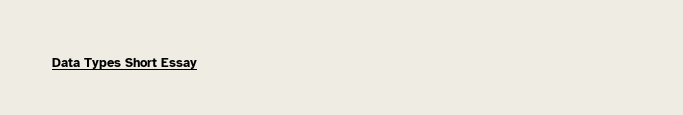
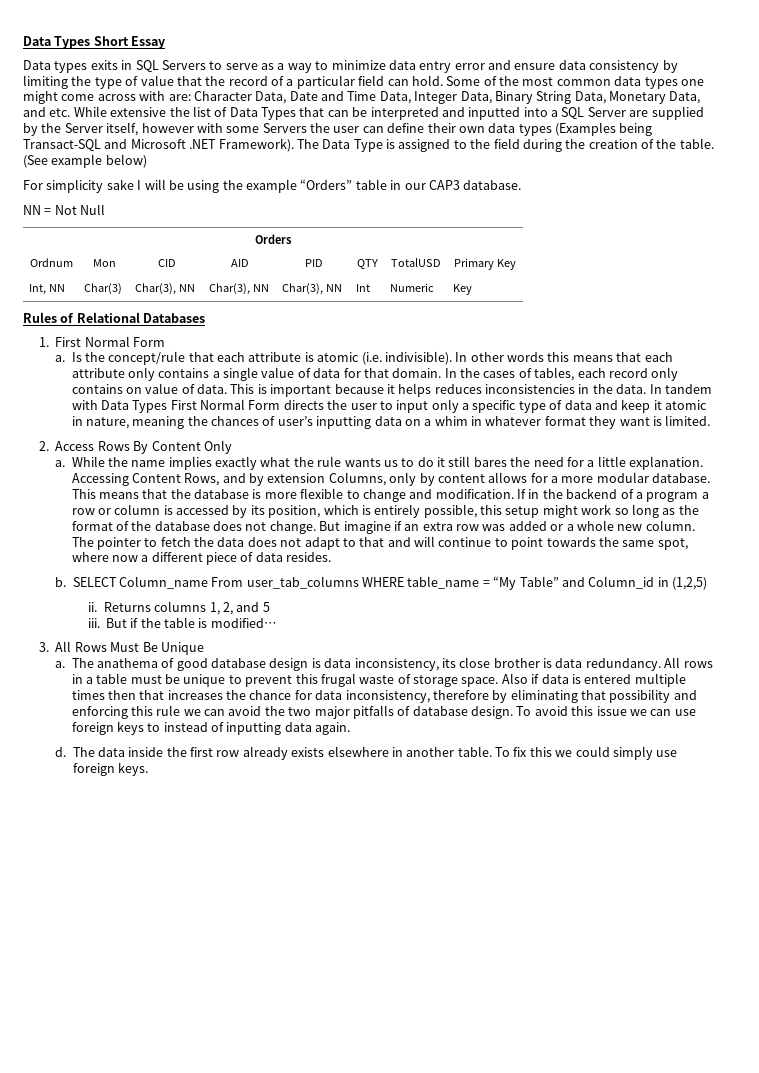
+ Data types exits in SQL Servers to serve as a way to minimize data entry error and ensure data consistency by limiting the type of value that the record of a particular field can hold. Some of the most common data types one might come across with are: Character Data, Date and Time Data, Integer Data, Binary String Data, Monetary Data, and etc. While extensive the list of Data Types that can be interpreted and inputted into a SQL Server are supplied by the Server itself, however with some Servers the user can define their own data types (Examples being Transact-SQL and Microsoft .NET Framework). The Data Type is assigned to the field during the creation of the table. (See example below)
+ For simplicity sake I will be using the example “Orders” table in our CAP3 database.
+ NN = Not Null
+ Orders
+ Ordnum | Mon | CID | AID | PID | QTY | TotalUSD | Primary Key
+ Int, NN | Char(3) | Char(3), NN | Char(3), NN | Char(3), NN | Int | Numeric | Key
+ Rules of Relational Databases
+ 1. First Normal Form
+ a. Is the concept/rule that each attribute is atomic (i.e. indivisible). In other words this means that each attribute only contains a single value of data for that domain. In the cases of tables, each record only contains on value of data. This is important because it helps reduces inconsistencies in the data. In tandem with Data Types First Normal Form directs the user to input only a specific type of data and keep it atomic in nature, meaning the chances of user’s inputting data on a whim in whatever format they want is limited.
+ 2. Access Rows By Content Only
+ a. While the name implies exactly what the rule wants us to do it still bares the need for a little explanation. Accessing Content Rows, and by extension Columns, only by content allows for a more modular database. This means that the database is more flexible to change and modification. If in the backend of a program a row or column is accessed by its position, which is entirely possible, this setup might work so long as the format of the database does not change. But imagine if an extra row was added or a whole new column. The pointer to fetch the data does not adapt to that and will continue to point towards the same spot, where now a different piece of data resides.
+ b. SELECT Column_name From user_tab_columns WHERE table_name = “My Table” and Column_id in (1,2,5)
+ ii. Returns columns 1, 2, and 5
+ iii. But if the table is modified…
+ 3. All Rows Must Be Unique
+ a. The anathema of good database design is data inconsistency, its close brother is data redundancy. All rows in a table must be unique to prevent this frugal waste of storage space. Also if data is entered multiple times then that increases the chance for data inconsistency, therefore by eliminating that possibility and enforcing this rule we can avoid the two major pitfalls of database design. To avoid this issue we can use foreign keys to instead of inputting data again.
+ d. The data inside the first row already exists elsewhere in another table. To fix this we could simply use foreign keys.

